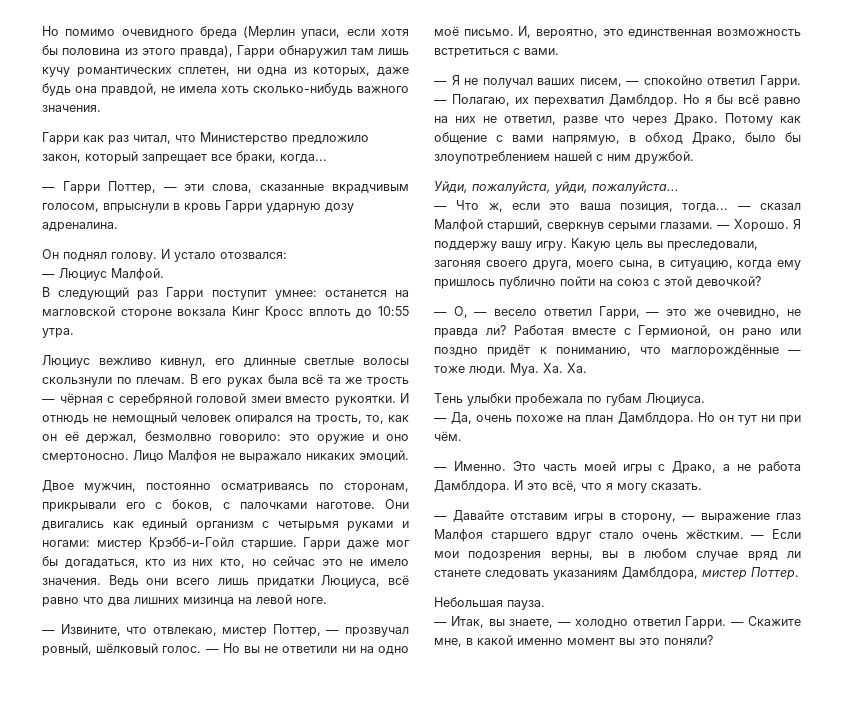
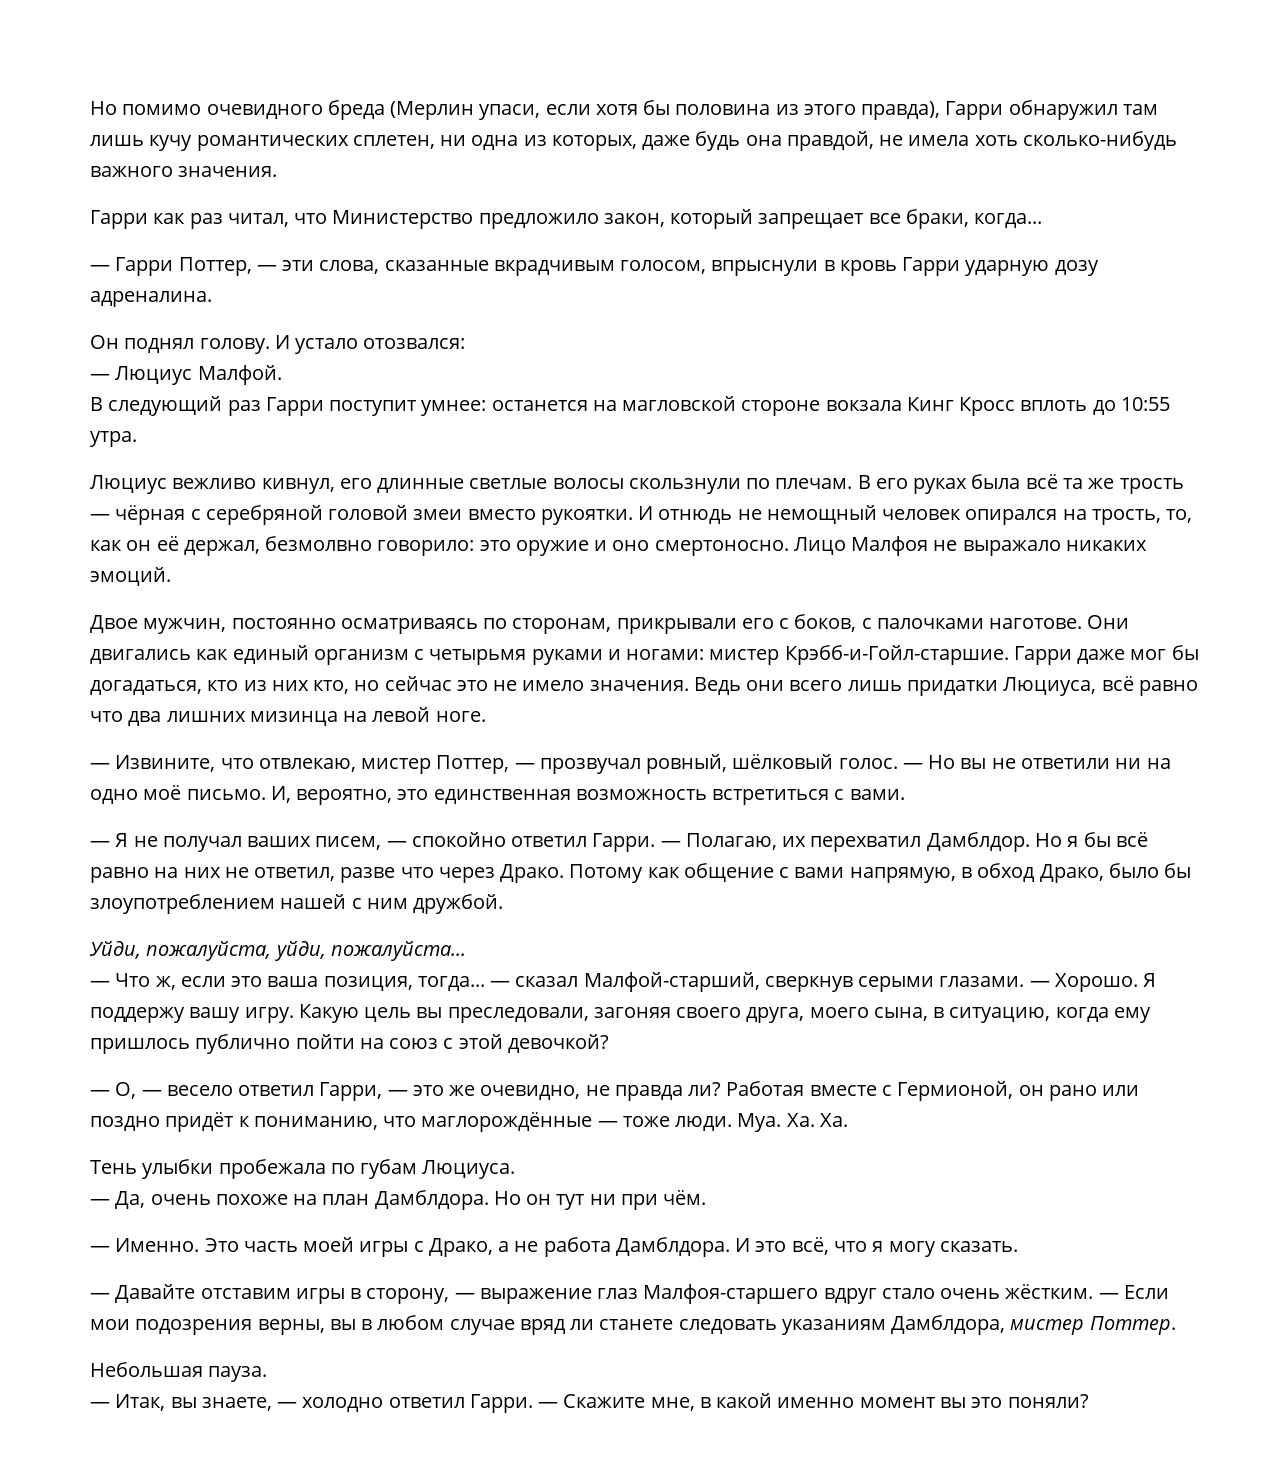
- Они двигались как единый организм с четырьмя руками и ногами: мистер Крэбб-и-Гойл старшие.
+ Они двигались как единый организм с четырьмя руками и ногами: мистер Крэбб-и-Гойл-старшие.
- — сказал Малфой старший, сверкнув серыми глазами.
+ — сказал Малфой-старший, сверкнув серыми глазами.
- — Давайте отставим игры в сторону, — выражение глаз Малфоя старшего вдруг стало очень жёстким.
+ — Давайте отставим игры в сторону, — выражение глаз Малфоя-старшего вдруг стало очень жёстким.

